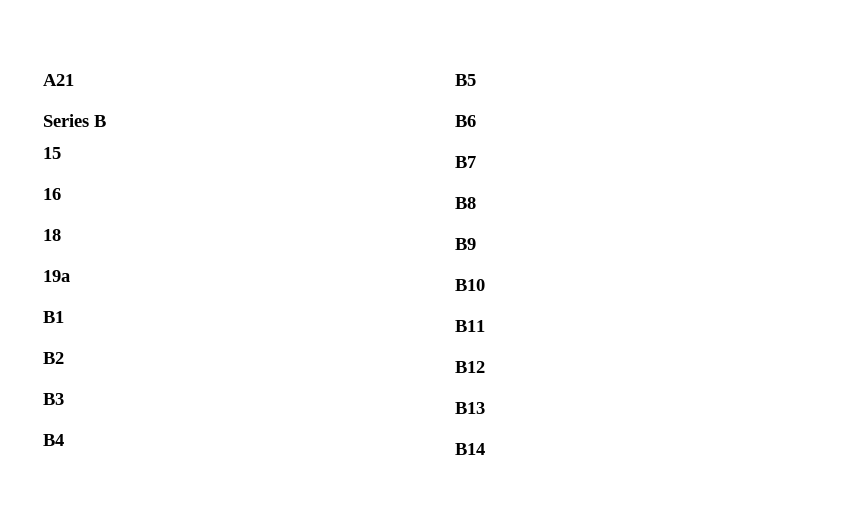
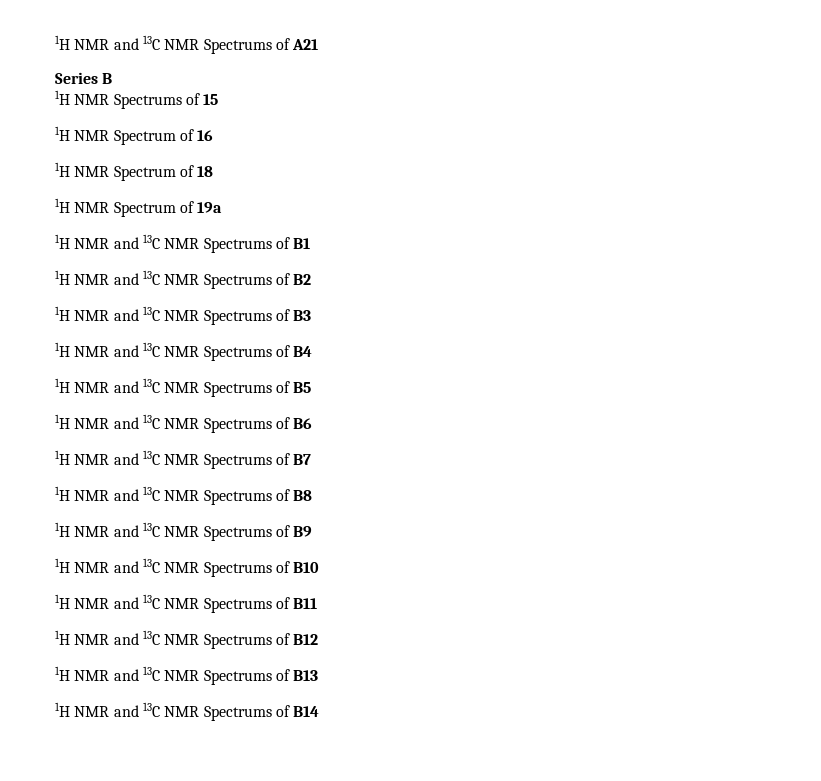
- A21
+ 1H NMR and 13C NMR Spectrums of A21
  Series B
- 15
- 16
- 18
- 19a
- B1
- B2
- B3
- B4
- B5
- B6
- B7
- B8
- B9
- B10
- B11
- B12
- B13
- B14
+ 1H NMR Spectrums of 15
+ 1H NMR Spectrum of 16
+ 1H NMR Spectrum of 18
+ 1H NMR Spectrum of 19a
+ 1H NMR and 13C NMR Spectrums of B1
+ 1H NMR and 13C NMR Spectrums of B2
+ 1H NMR and 13C NMR Spectrums of B3
+ 1H NMR and 13C NMR Spectrums of B4
+ 1H NMR and 13C NMR Spectrums of B5
+ 1H NMR and 13C NMR Spectrums of B6
+ 1H NMR and 13C NMR Spectrums of B7
+ 1H NMR and 13C NMR Spectrums of B8
+ 1H NMR and 13C NMR Spectrums of B9
+ 1H NMR and 13C NMR Spectrums of B10
+ 1H NMR and 13C NMR Spectrums of B11
+ 1H NMR and 13C NMR Spectrums of B12
+ 1H NMR and 13C NMR Spectrums of B13
+ 1H NMR and 13C NMR Spectrums of B14

